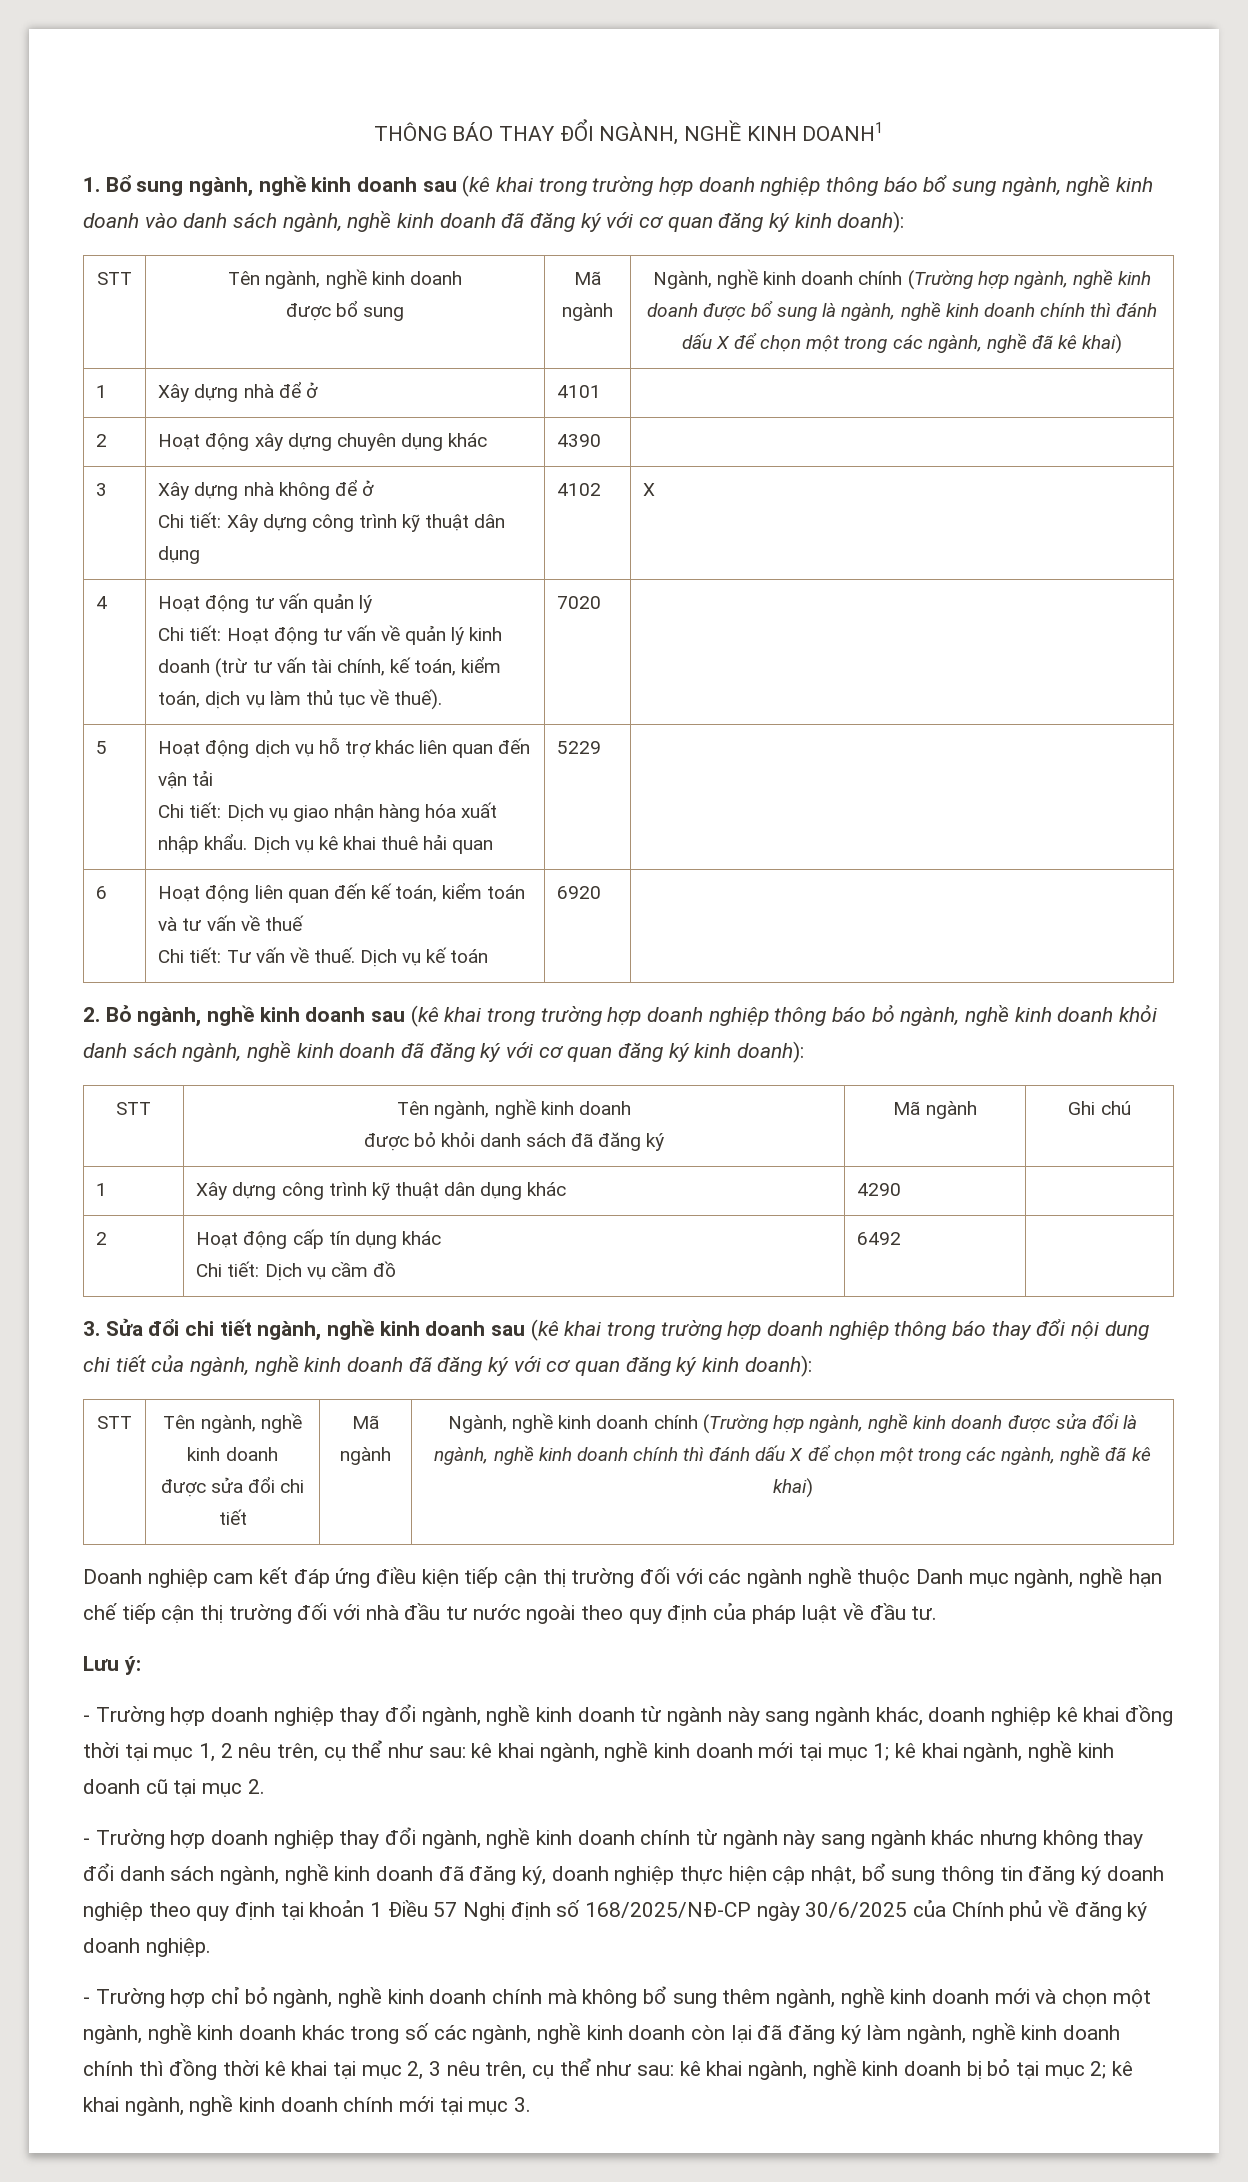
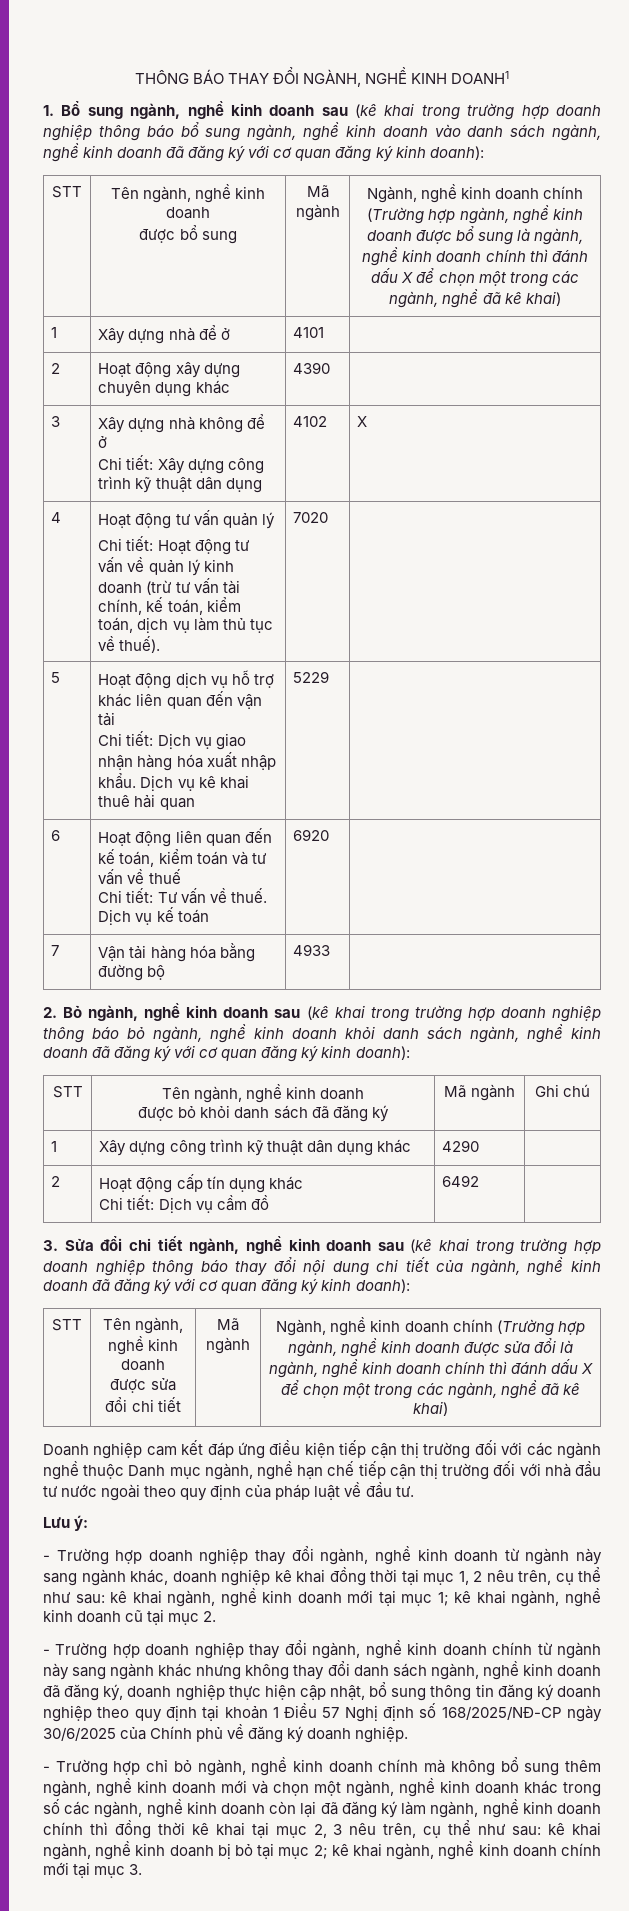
+ 7 | Vận tải hàng hóa bằng đường bộ | 4933 |

